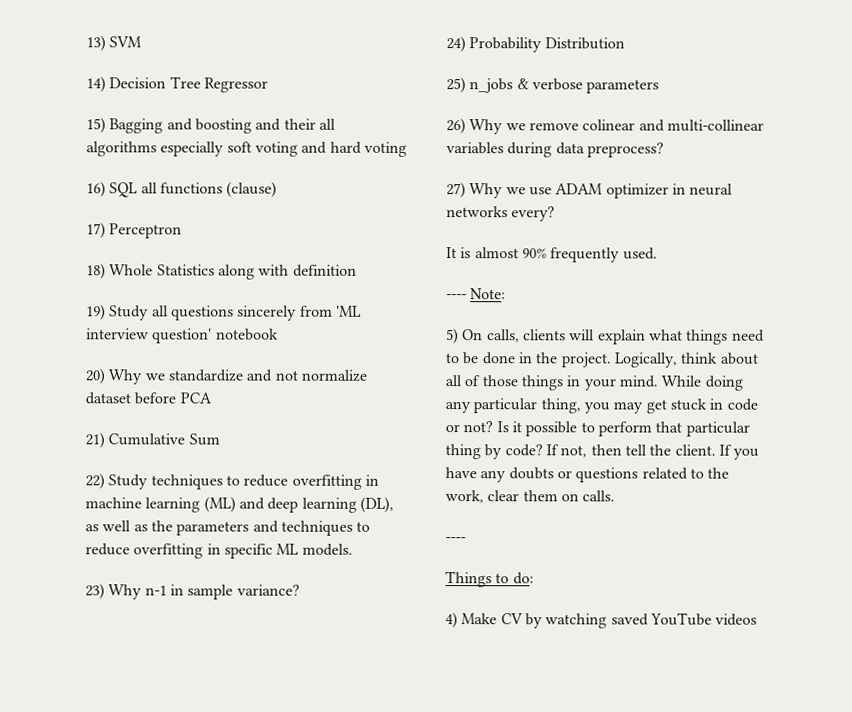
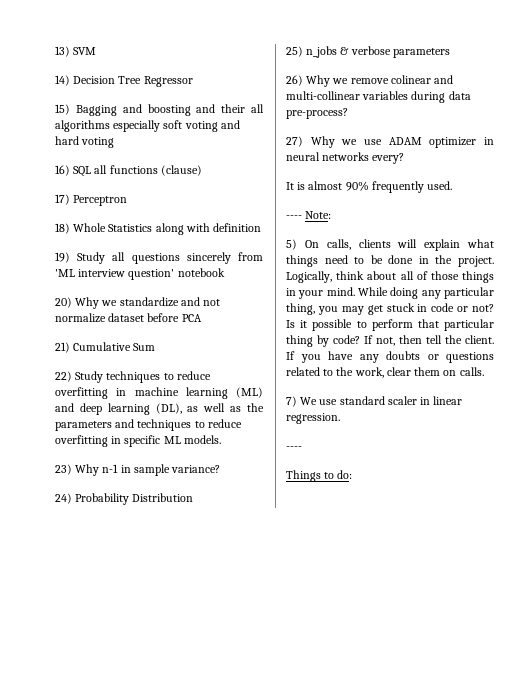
- 26) Why we remove colinear and multi-collinear variables during data preprocess?
+ 26) Why we remove colinear and multi-collinear variables during data pre-process?
  If you have any doubts or questions related to the work, clear them on calls.
+ 7) We use standard scaler in linear regression.
  ----
  Things to do:
- 4) Make CV by watching saved YouTube videos

